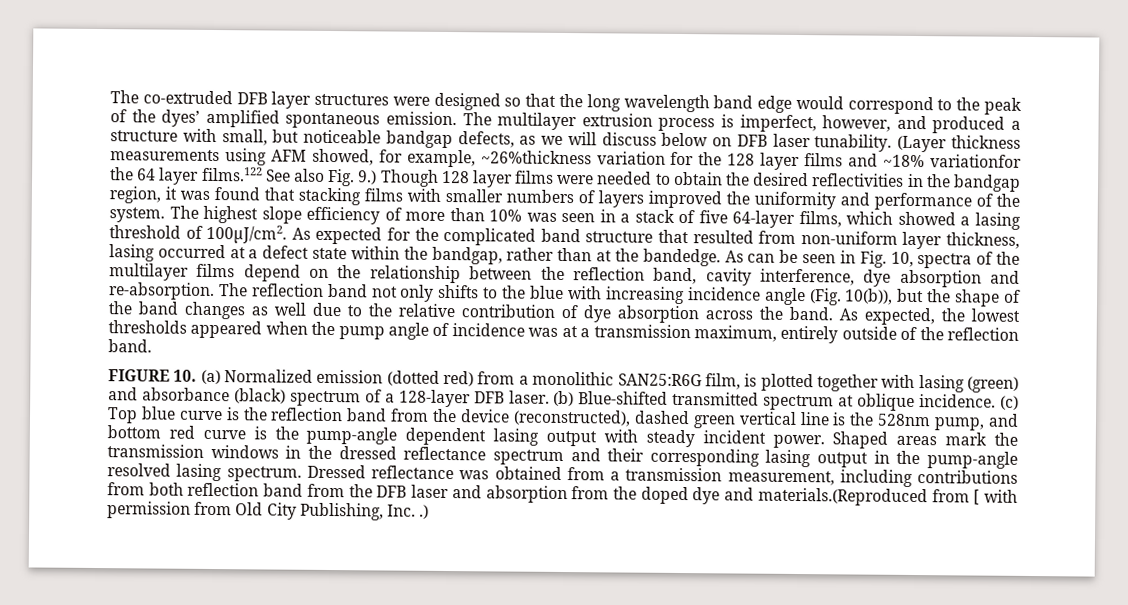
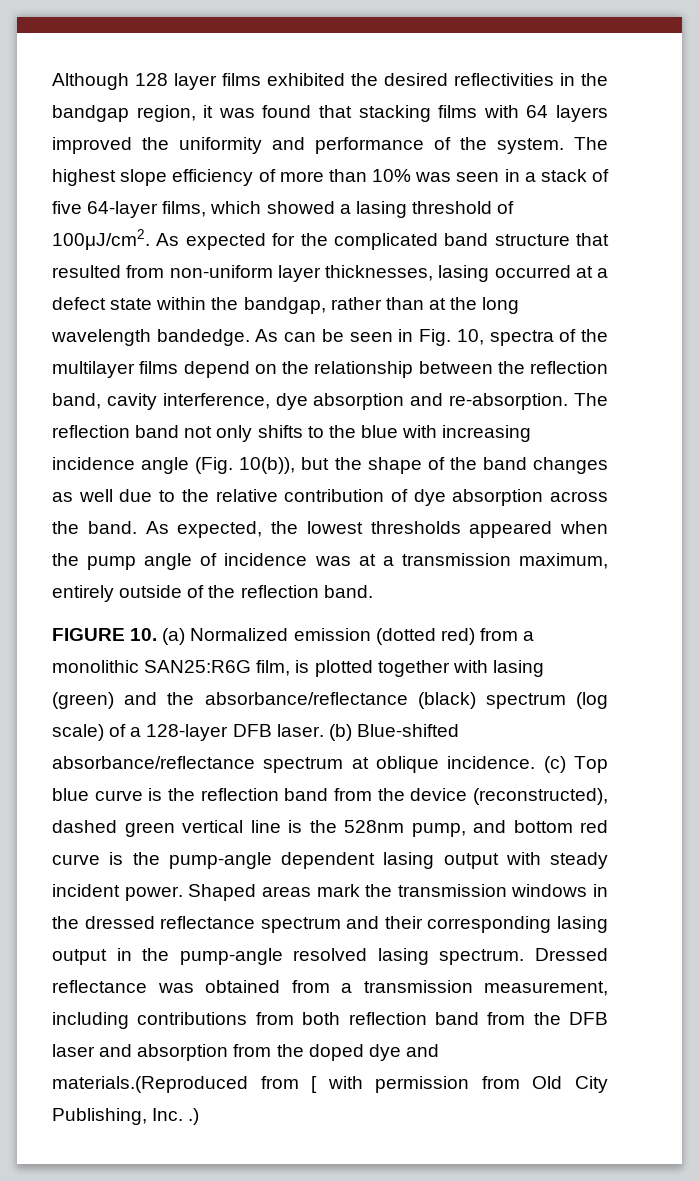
- The co-extruded DFB layer structures were designed so that the long wavelength band edge would correspond to the peak of the dyes’ amplified spontaneous emission. The multilayer extrusion process is imperfect, however, and produced a structure with small, but noticeable bandgap defects, as we will discuss below on DFB laser tunability. (Layer thickness measurements using AFM showed, for example, ~26%thickness variation for the 128 layer films and ~18% variationfor the 64 layer films.122 See also Fig. 9.) Though 128 layer films were needed to obtain the desired reflectivities in the bandgap region, it was found that stacking films with smaller numbers of layers improved the uniformity and performance of the system.
+ Although 128 layer films exhibited the desired reflectivities in the bandgap region, it was found that stacking films with 64 layers improved the uniformity and performance of the system.
- As expected for the complicated band structure that resulted from non-uniform layer thickness, lasing occurred at a defect state within the bandgap, rather than at the bandedge.
+ As expected for the complicated band structure that resulted from non-uniform layer thicknesses, lasing occurred at a defect state within the bandgap, rather than at the long wavelength bandedge.
- FIGURE 10. (a) Normalized emission (dotted red) from a monolithic SAN25:R6G film, is plotted together with lasing (green) and absorbance (black) spectrum of a 128-layer DFB laser.
+ FIGURE 10. (a) Normalized emission (dotted red) from a monolithic SAN25:R6G film, is plotted together with lasing (green) and the absorbance/reflectance (black) spectrum (log scale) of a 128-layer DFB laser.
- (b) Blue-shifted transmitted spectrum at oblique incidence.
+ (b) Blue-shifted absorbance/reflectance spectrum at oblique incidence.

